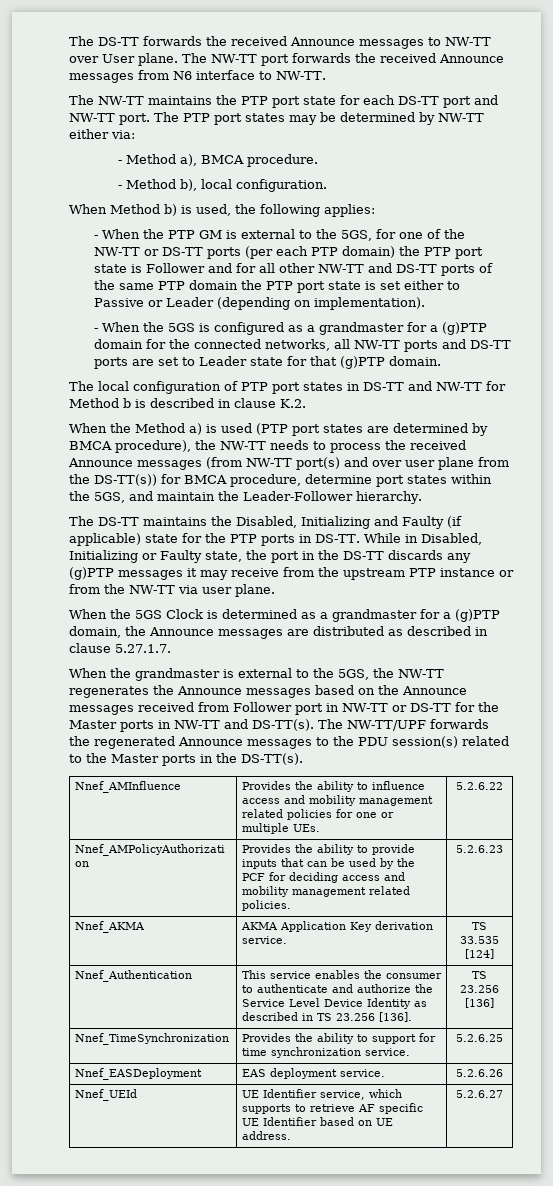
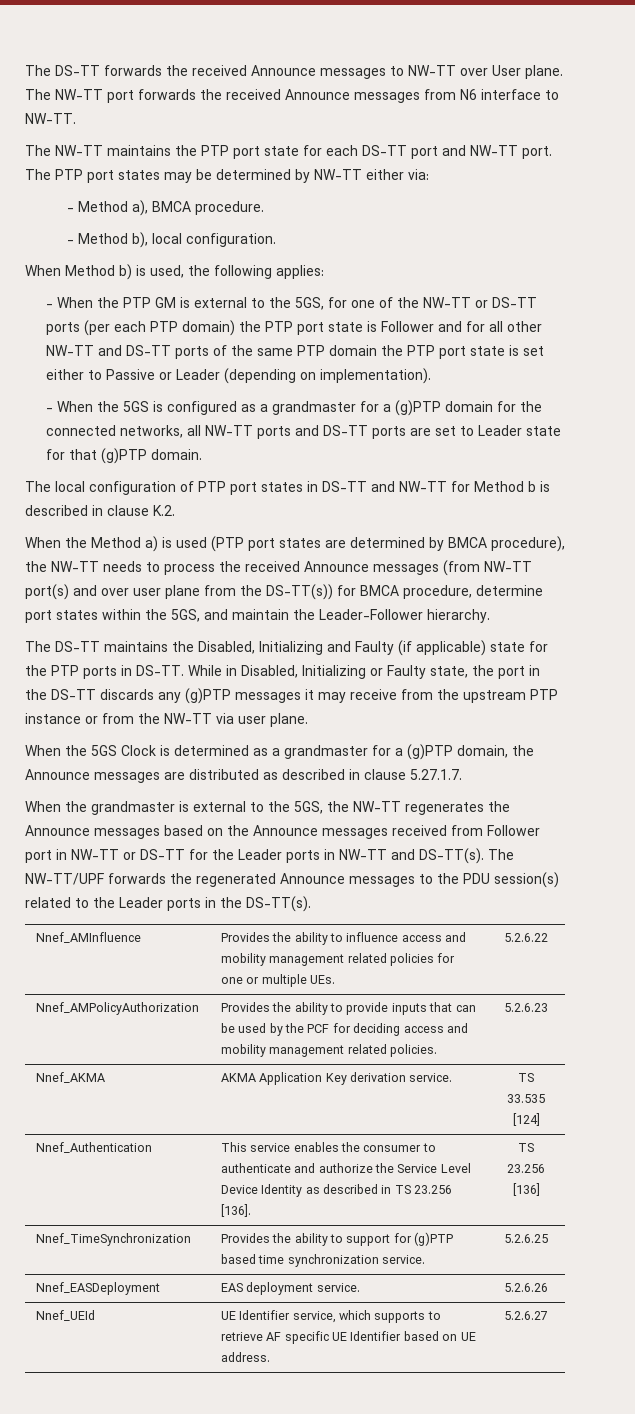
- When the grandmaster is external to the 5GS, the NW-TT regenerates the Announce messages based on the Announce messages received from Follower port in NW-TT or DS-TT for the Master ports in NW-TT and DS-TT(s).
+ When the grandmaster is external to the 5GS, the NW-TT regenerates the Announce messages based on the Announce messages received from Follower port in NW-TT or DS-TT for the Leader ports in NW-TT and DS-TT(s).
- The NW-TT/UPF forwards the regenerated Announce messages to the PDU session(s) related to the Master ports in the DS-TT(s).
+ The NW-TT/UPF forwards the regenerated Announce messages to the PDU session(s) related to the Leader ports in the DS-TT(s).
- Nnef_TimeSynchronization | Provides the ability to support for time synchronization service. | 5.2.6.25
+ Nnef_TimeSynchronization | Provides the ability to support for (g)PTP based time synchronization service. | 5.2.6.25

